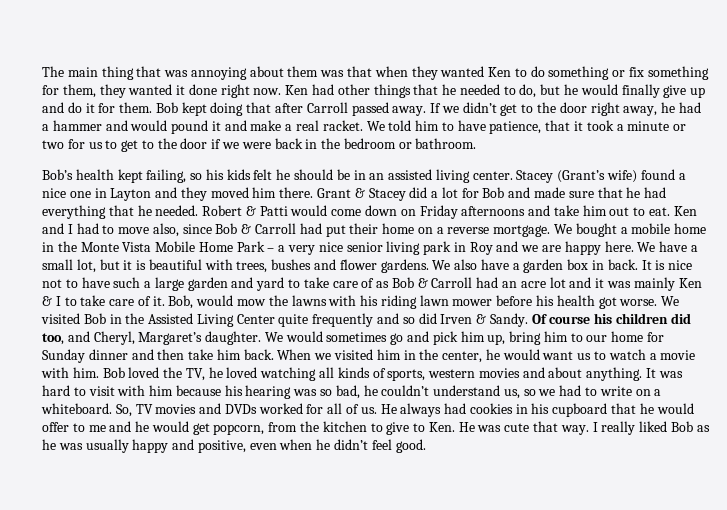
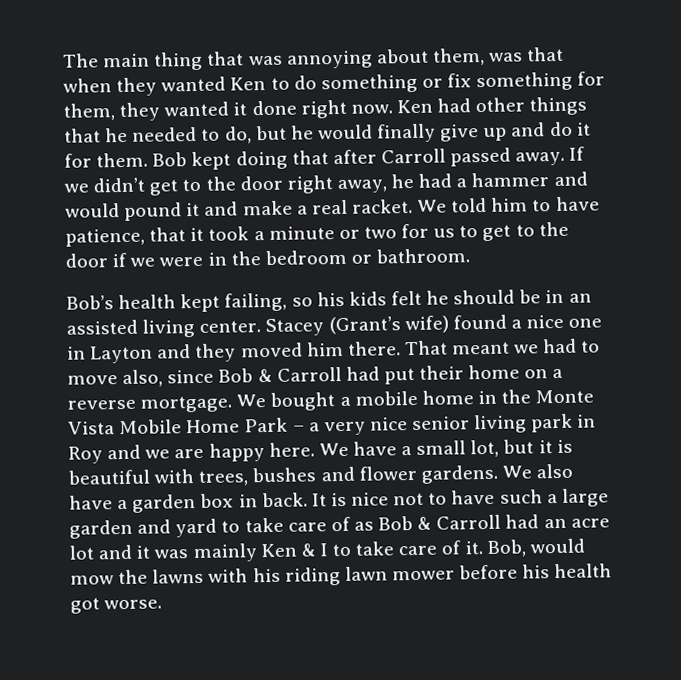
- The main thing that was annoying about them was that when they wanted Ken to do something or fix something for them, they wanted it done right now.
+ The main thing that was annoying about them, was that when they wanted Ken to do something or fix something for them, they wanted it done right now.
- We told him to have patience, that it took a minute or two for us to get to the door if we were back in the bedroom or bathroom.
+ We told him to have patience, that it took a minute or two for us to get to the door if we were in the bedroom or bathroom.
- Grant & Stacey did a lot for Bob and made sure that he had everything that he needed. Robert & Patti would come down on Friday afternoons and take him out to eat. Ken and I had to move also, since Bob & Carroll had put their home on a reverse mortgage.
+ That meant we had to move also, since Bob & Carroll had put their home on a reverse mortgage.
- We visited Bob in the Assisted Living Center quite frequently and so did Irven & Sandy. Of course his children did too, and Cheryl, Margaret’s daughter. We would sometimes go and pick him up, bring him to our home for Sunday dinner and then take him back. When we visited him in the center, he would want us to watch a movie with him. Bob loved the TV, he loved watching all kinds of sports, western movies and about anything. It was hard to visit with him because his hearing was so bad, he couldn’t understand us, so we had to write on a whiteboard. So, TV movies and DVDs worked for all of us. He always had cookies in his cupboard that he would offer to me and he would get popcorn, from the kitchen to give to Ken. He was cute that way. I really liked Bob as he was usually happy and positive, even when he didn’t feel good.

